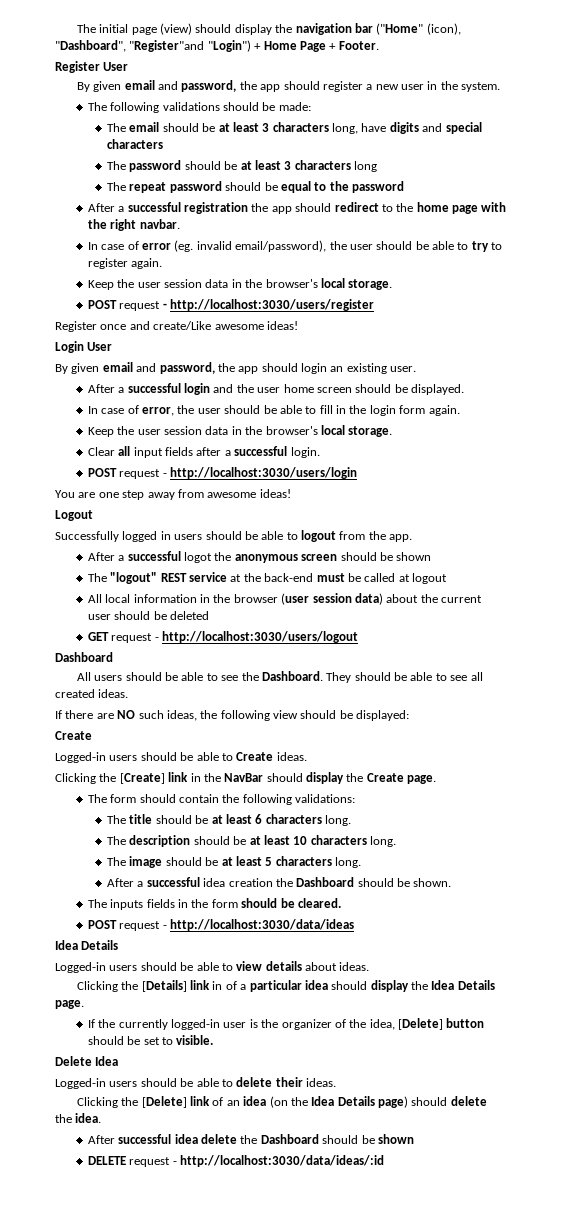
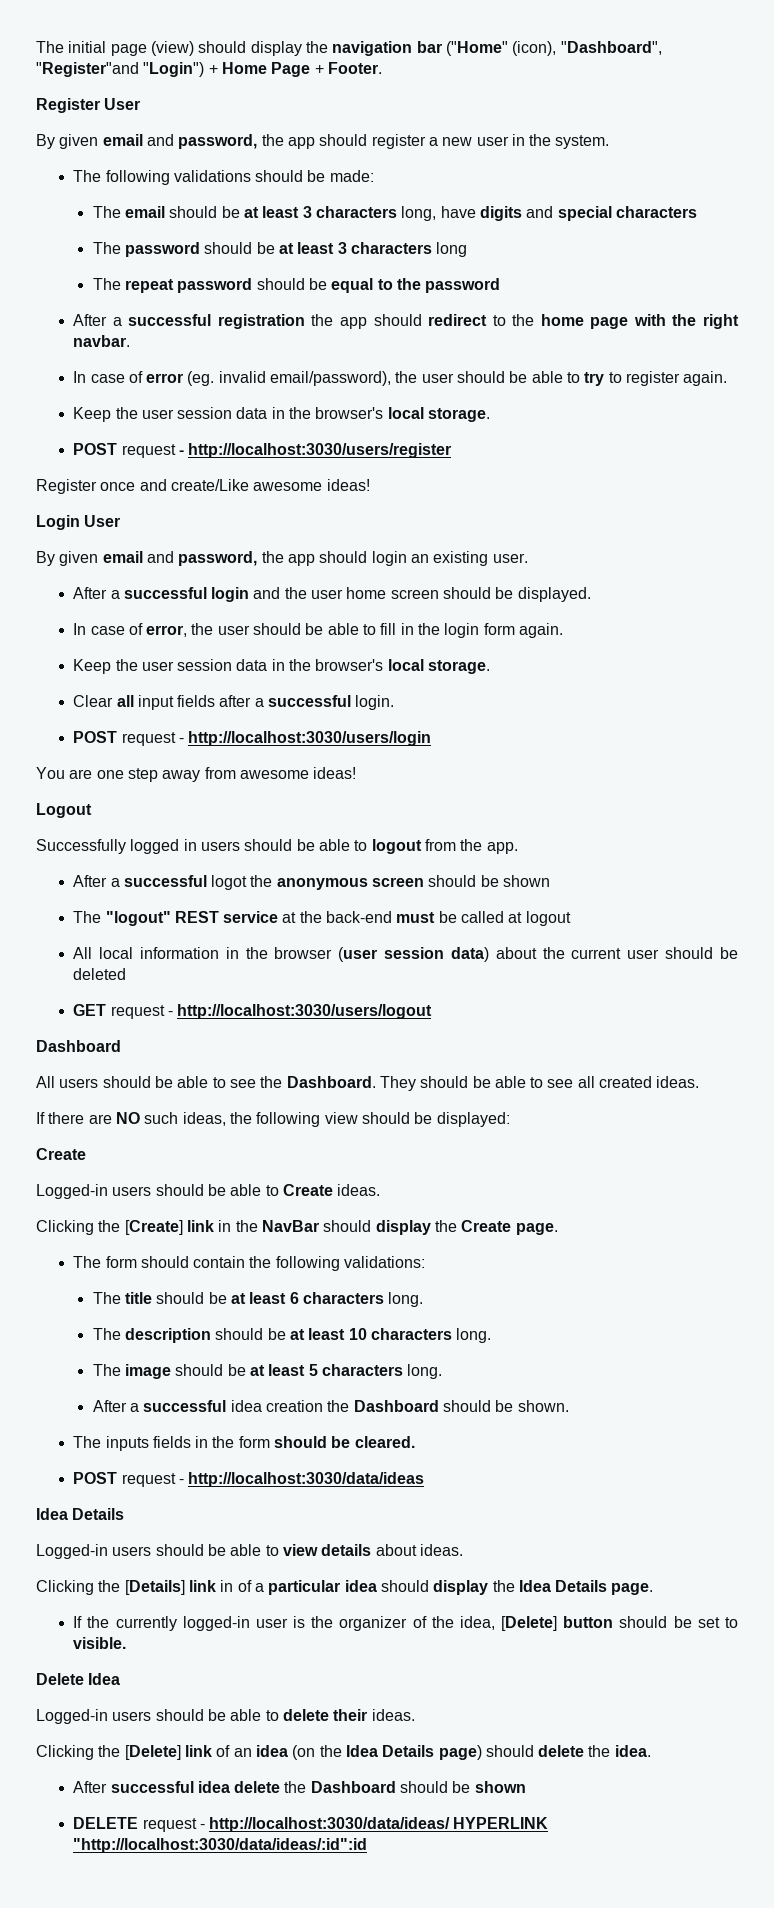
- DELETE request - http://localhost:3030/data/ideas/:id
+ DELETE request - http://localhost:3030/data/ideas/ HYPERLINK "http://localhost:3030/data/ideas/:id":id

